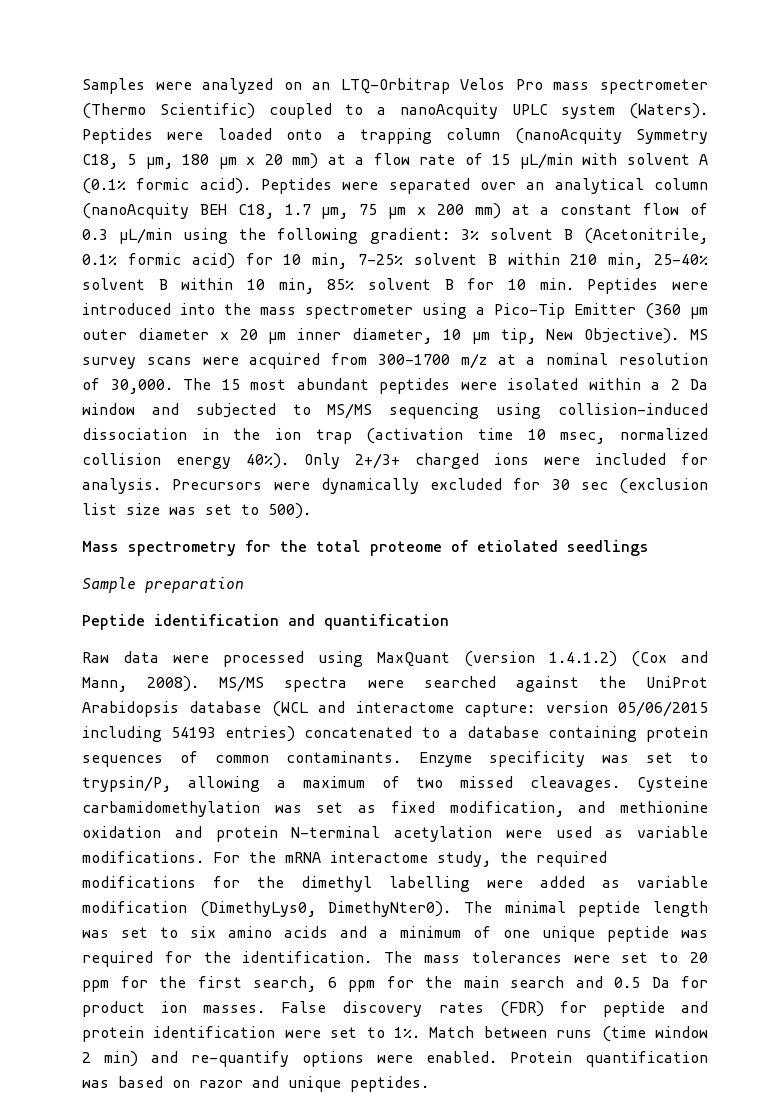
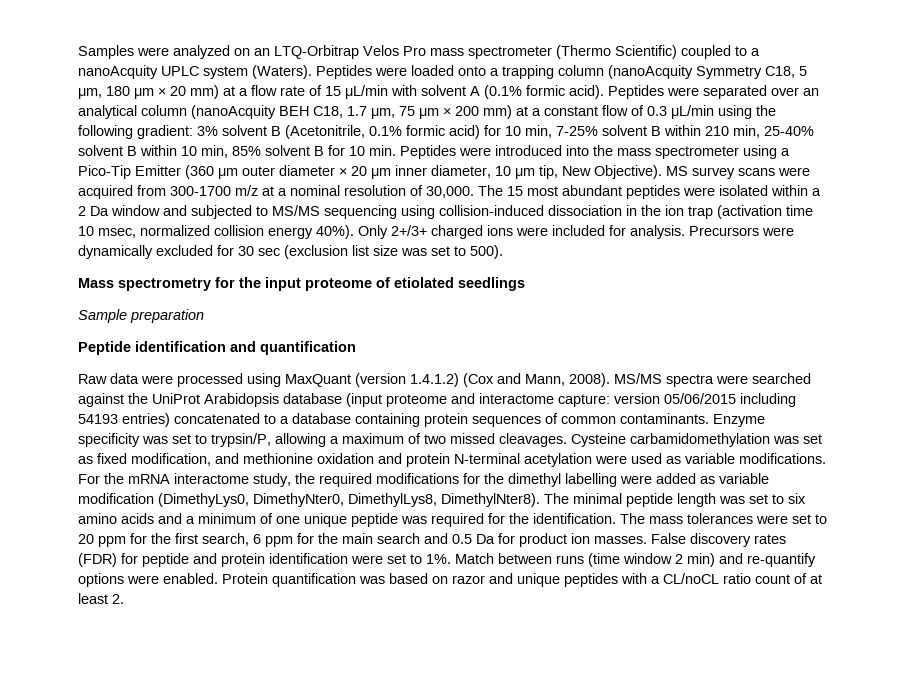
- Mass spectrometry for the total proteome of etiolated seedlings
+ Mass spectrometry for the input proteome of etiolated seedlings
- MS/MS spectra were searched against the UniProt Arabidopsis database (WCL and interactome capture: version 05/06/2015 including 54193 entries) concatenated to a database containing protein sequences of common contaminants.
+ MS/MS spectra were searched against the UniProt Arabidopsis database (input proteome and interactome capture: version 05/06/2015 including 54193 entries) concatenated to a database containing protein sequences of common contaminants.
- For the mRNA interactome study, the required modifications for the dimethyl labelling were added as variable modification (DimethyLys0, DimethyNter0).
+ For the mRNA interactome study, the required modifications for the dimethyl labelling were added as variable modification (DimethyLys0, DimethyNter0, DimethylLys8, DimethylNter8).
- Protein quantification was based on razor and unique peptides.
+ Protein quantification was based on razor and unique peptides with a CL/noCL ratio count of at least 2.

